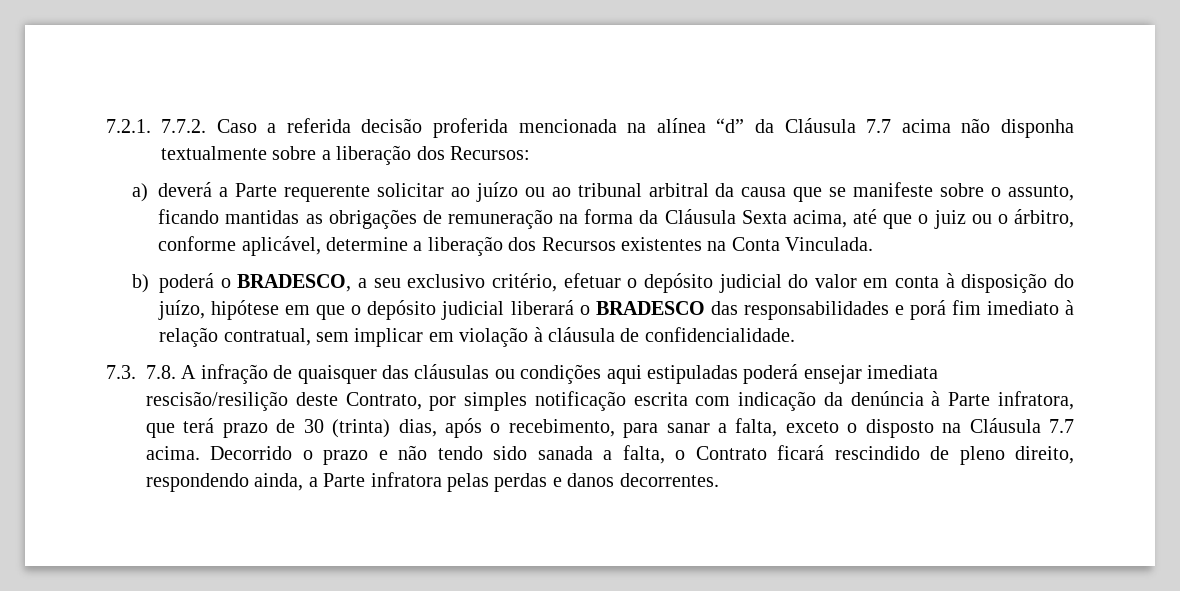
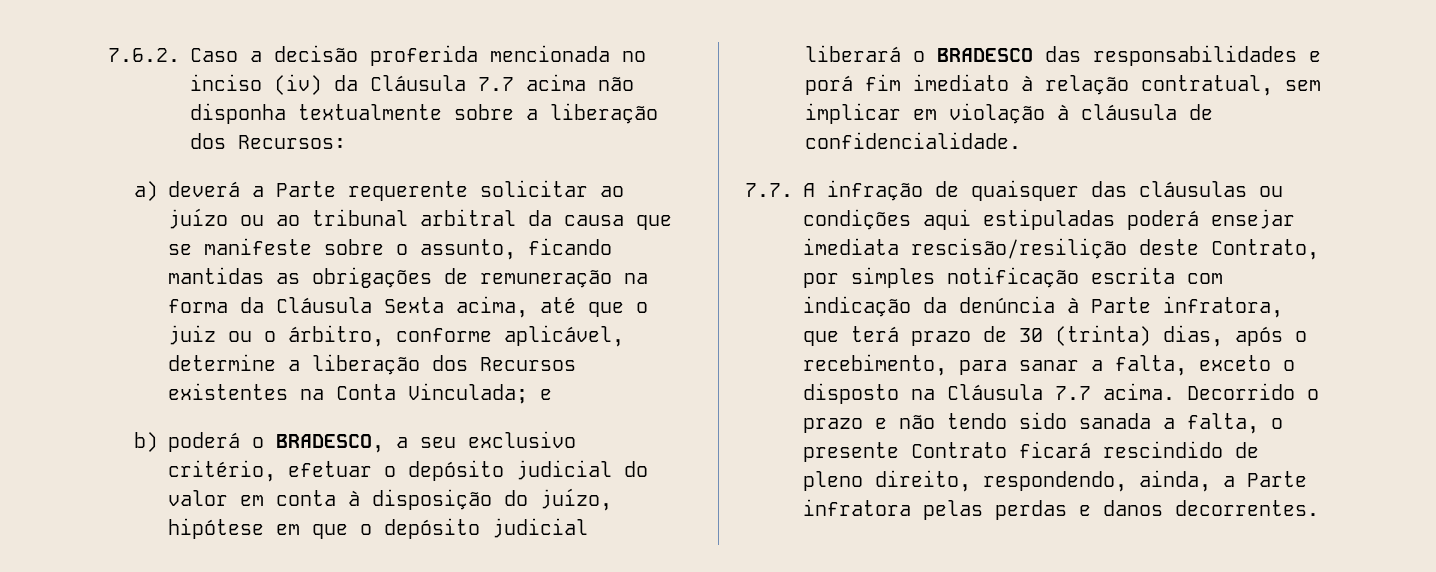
- 7.2.1. 7.7.2. Caso a referida decisão proferida mencionada na alínea “d” da Cláusula 7.7 acima não disponha textualmente sobre a liberação dos Recursos:
+ 7.6.2. Caso a decisão proferida mencionada no inciso (iv) da Cláusula 7.7 acima não disponha textualmente sobre a liberação dos Recursos:
- a) deverá a Parte requerente solicitar ao juízo ou ao tribunal arbitral da causa que se manifeste sobre o assunto, ficando mantidas as obrigações de remuneração na forma da Cláusula Sexta acima, até que o juiz ou o árbitro, conforme aplicável, determine a liberação dos Recursos existentes na Conta Vinculada.
+ a) deverá a Parte requerente solicitar ao juízo ou ao tribunal arbitral da causa que se manifeste sobre o assunto, ficando mantidas as obrigações de remuneração na forma da Cláusula Sexta acima, até que o juiz ou o árbitro, conforme aplicável, determine a liberação dos Recursos existentes na Conta Vinculada; e
- 7.3. 7.8. A infração de quaisquer das cláusulas ou condições aqui estipuladas poderá ensejar imediata rescisão/resilição deste Contrato, por simples notificação escrita com indicação da denúncia à Parte infratora, que terá prazo de 30 (trinta) dias, após o recebimento, para sanar a falta, exceto o disposto na Cláusula 7.7 acima.
+ 7.7. A infração de quaisquer das cláusulas ou condições aqui estipuladas poderá ensejar imediata rescisão/resilição deste Contrato, por simples notificação escrita com indicação da denúncia à Parte infratora, que terá prazo de 30 (trinta) dias, após o recebimento, para sanar a falta, exceto o disposto na Cláusula 7.7 acima.
- Decorrido o prazo e não tendo sido sanada a falta, o Contrato ficará rescindido de pleno direito, respondendo ainda, a Parte infratora pelas perdas e danos decorrentes.
+ Decorrido o prazo e não tendo sido sanada a falta, o presente Contrato ficará rescindido de pleno direito, respondendo, ainda, a Parte infratora pelas perdas e danos decorrentes.

